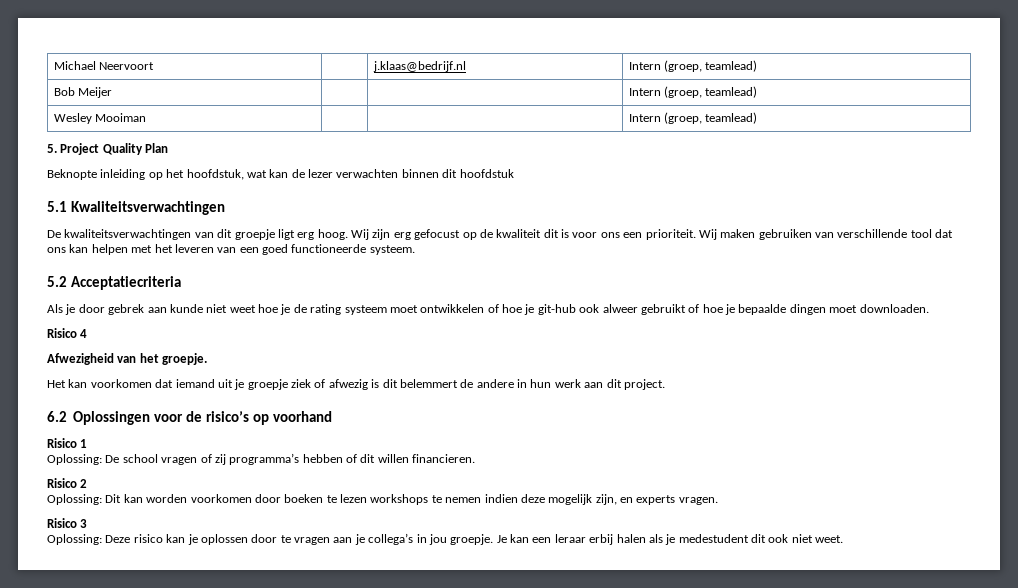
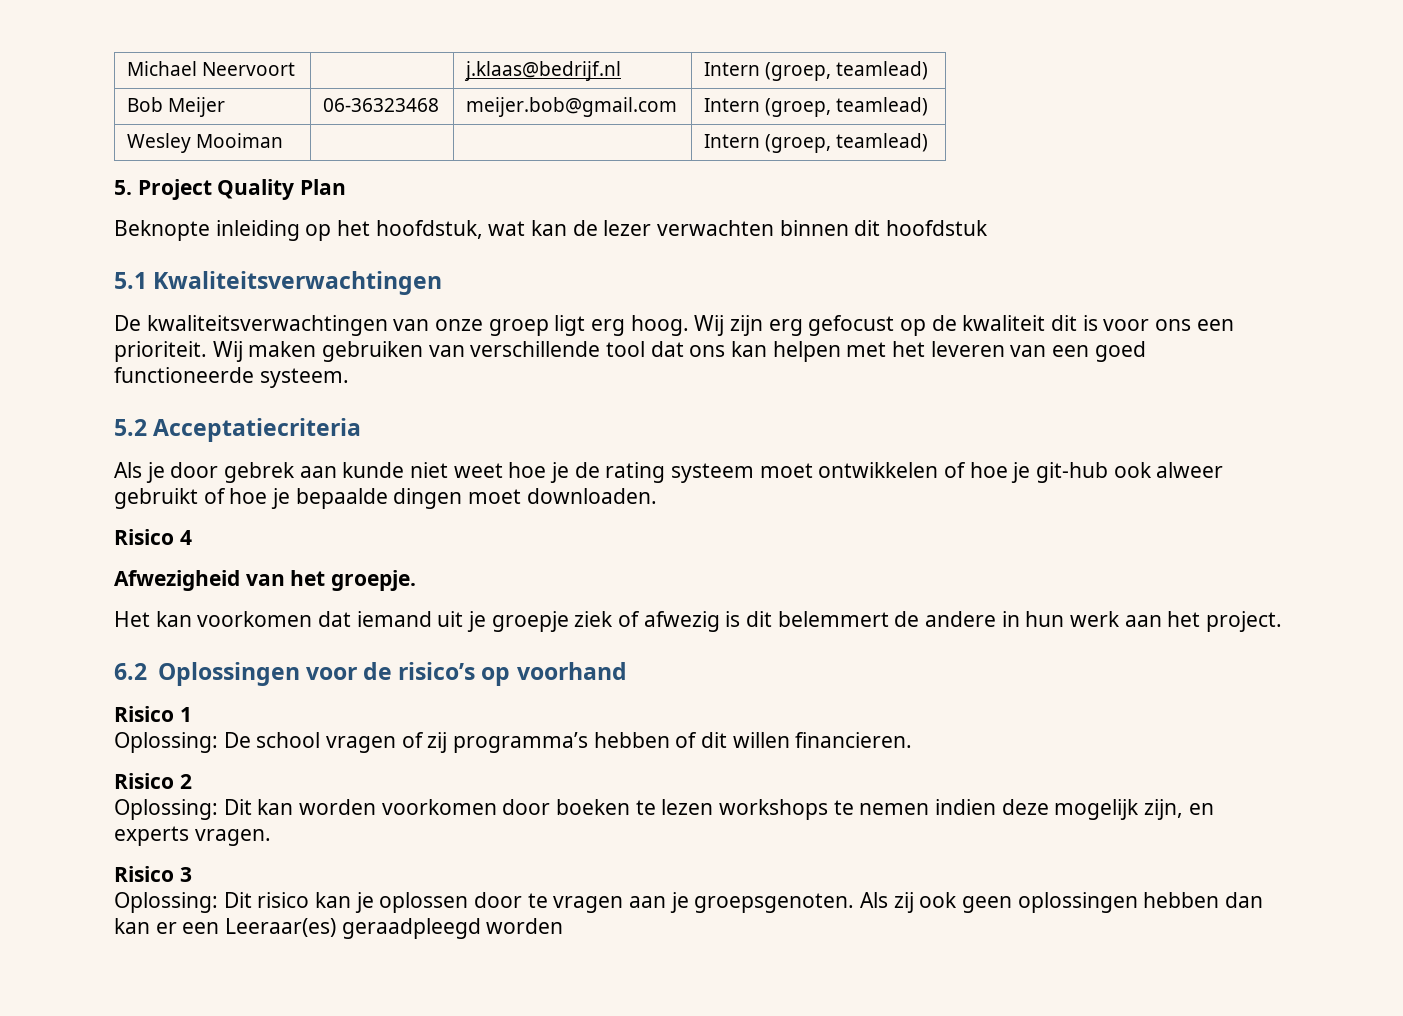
- Bob Meijer | | | Intern (groep, teamlead)
+ Bob Meijer | 06-36323468 | meijer.bob@gmail.com | Intern (groep, teamlead)
- De kwaliteitsverwachtingen van dit groepje ligt erg hoog.
+ De kwaliteitsverwachtingen van onze groep ligt erg hoog.
- Het kan voorkomen dat iemand uit je groepje ziek of afwezig is dit belemmert de andere in hun werk aan dit project.
+ Het kan voorkomen dat iemand uit je groepje ziek of afwezig is dit belemmert de andere in hun werk aan het project.
- Oplossing: Deze risico kan je oplossen door te vragen aan je collega’s in jou groepje. Je kan een leraar erbij halen als je medestudent dit ook niet weet.
+ Oplossing: Dit risico kan je oplossen door te vragen aan je groepsgenoten. Als zij ook geen oplossingen hebben dan kan er een Leeraar(es) geraadpleegd worden

